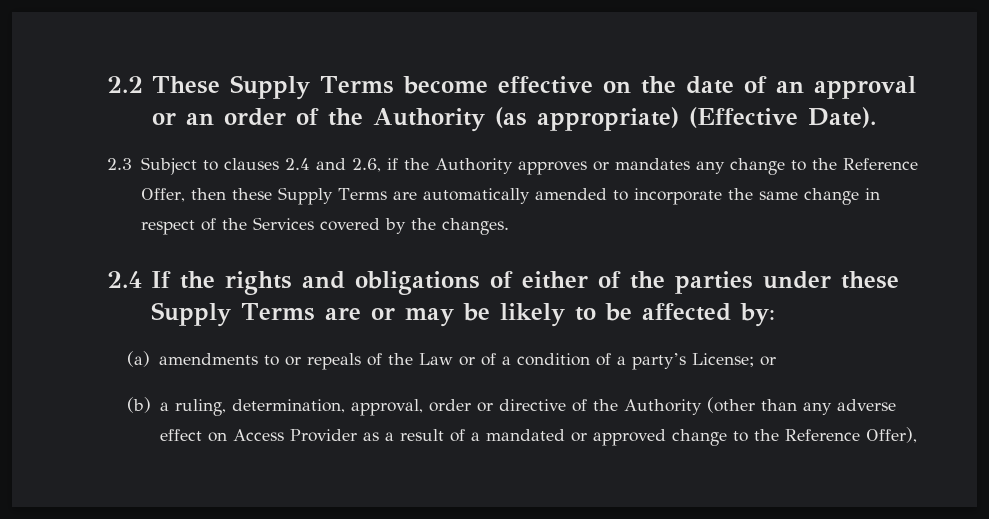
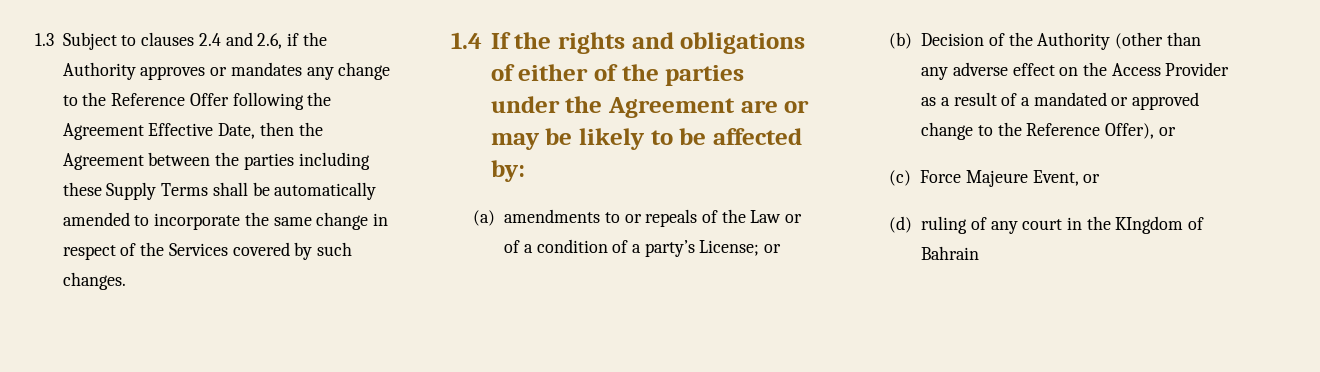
- 2.2 These Supply Terms become effective on the date of an approval or an order of the Authority (as appropriate) (Effective Date).
- 2.3 Subject to clauses 2.4 and 2.6, if the Authority approves or mandates any change to the Reference Offer, then these Supply Terms are automatically amended to incorporate the same change in respect of the Services covered by the changes.
+ 1.3 Subject to clauses 2.4 and 2.6, if the Authority approves or mandates any change to the Reference Offer following the Agreement Effective Date, then the Agreement between the parties including these Supply Terms shall be automatically amended to incorporate the same change in respect of the Services covered by such changes.
- 2.4 If the rights and obligations of either of the parties under these Supply Terms are or may be likely to be affected by:
+ 1.4 If the rights and obligations of either of the parties under the Agreement are or may be likely to be affected by:
- (b) a ruling, determination, approval, order or directive of the Authority (other than any adverse effect on Access Provider as a result of a mandated or approved change to the Reference Offer),
+ (b) Decision of the Authority (other than any adverse effect on the Access Provider as a result of a mandated or approved change to the Reference Offer), or
+ (c) Force Majeure Event, or
+ (d) ruling of any court in the KIngdom of Bahrain

